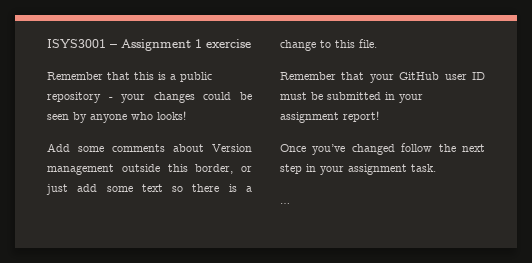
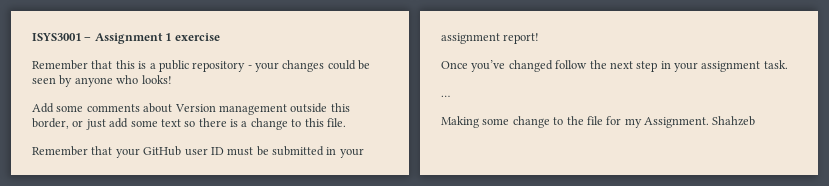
+ Making some change to the file for my Assignment. Shahzeb

